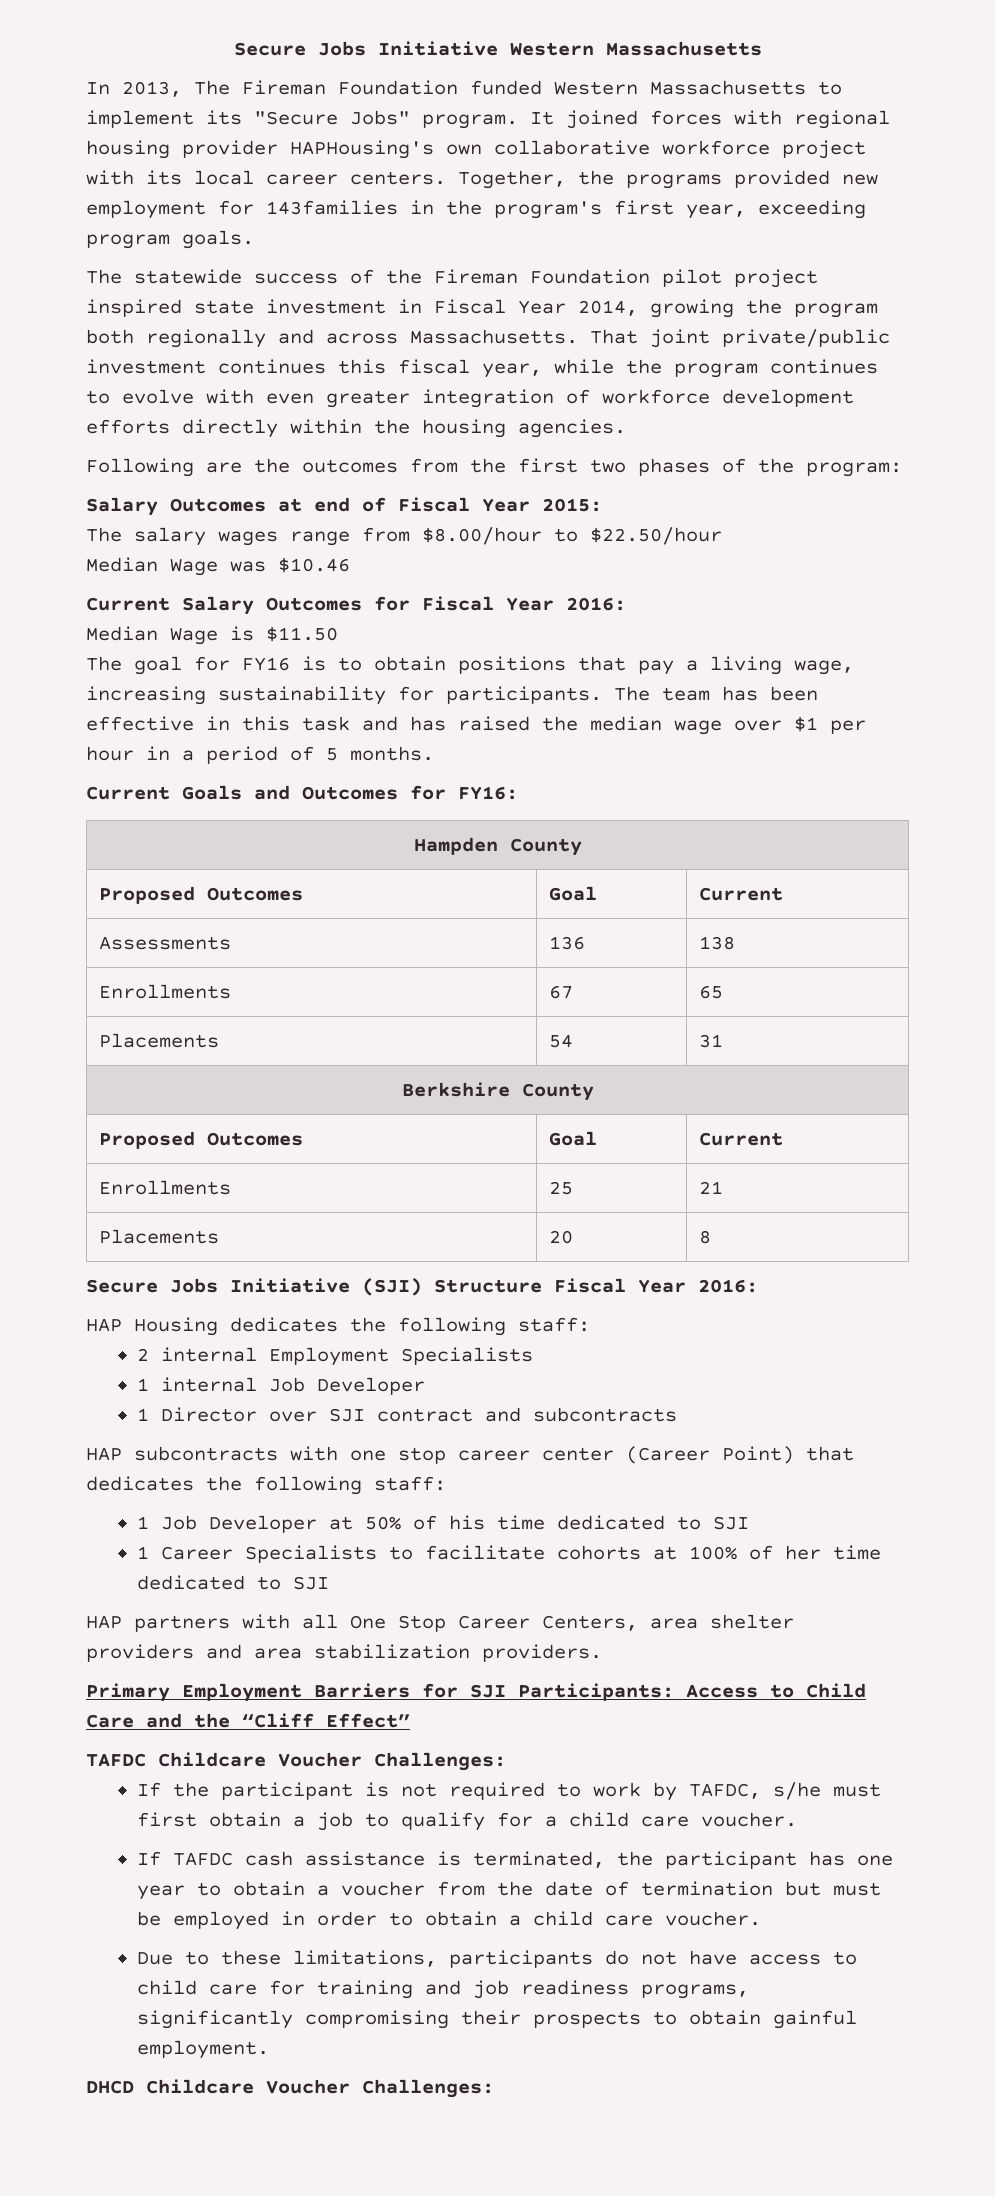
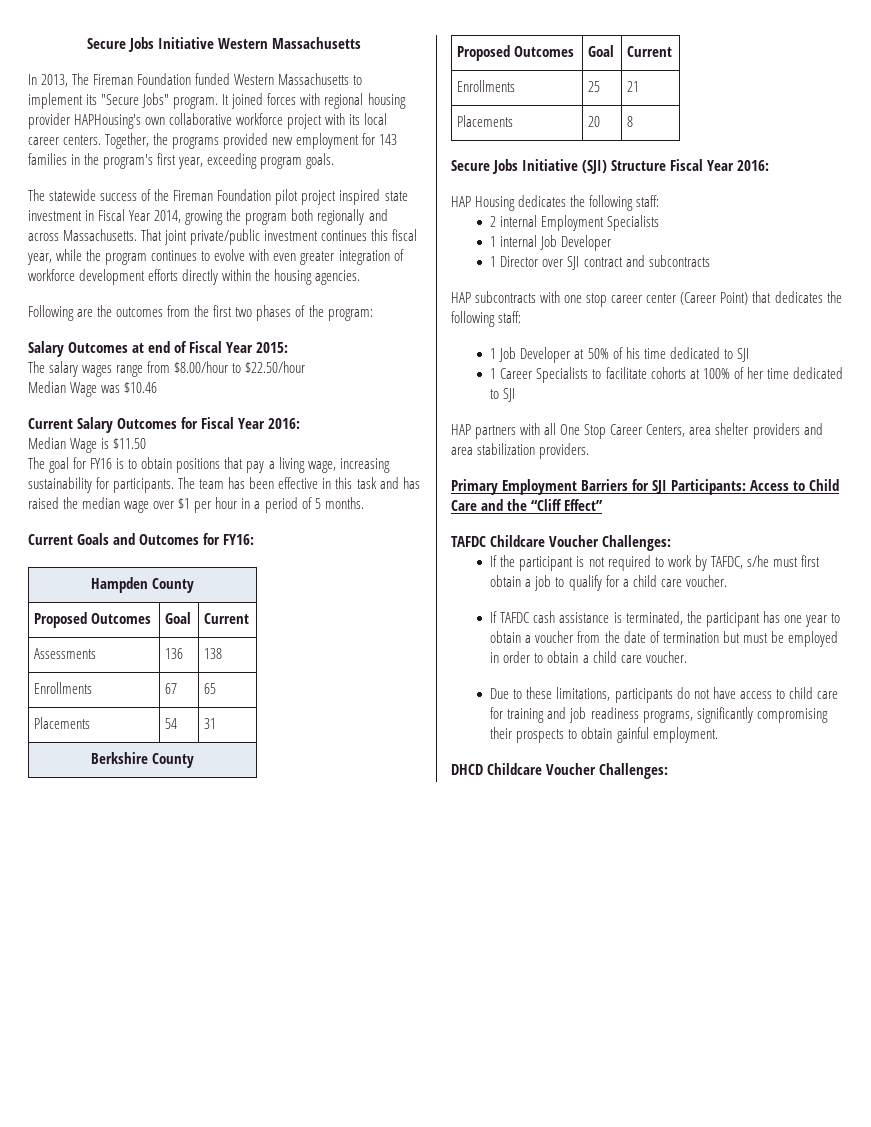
- Together, the programs provided new employment for 143families in the program's first year, exceeding program goals.
+ Together, the programs provided new employment for 143 families in the program's first year, exceeding program goals.

